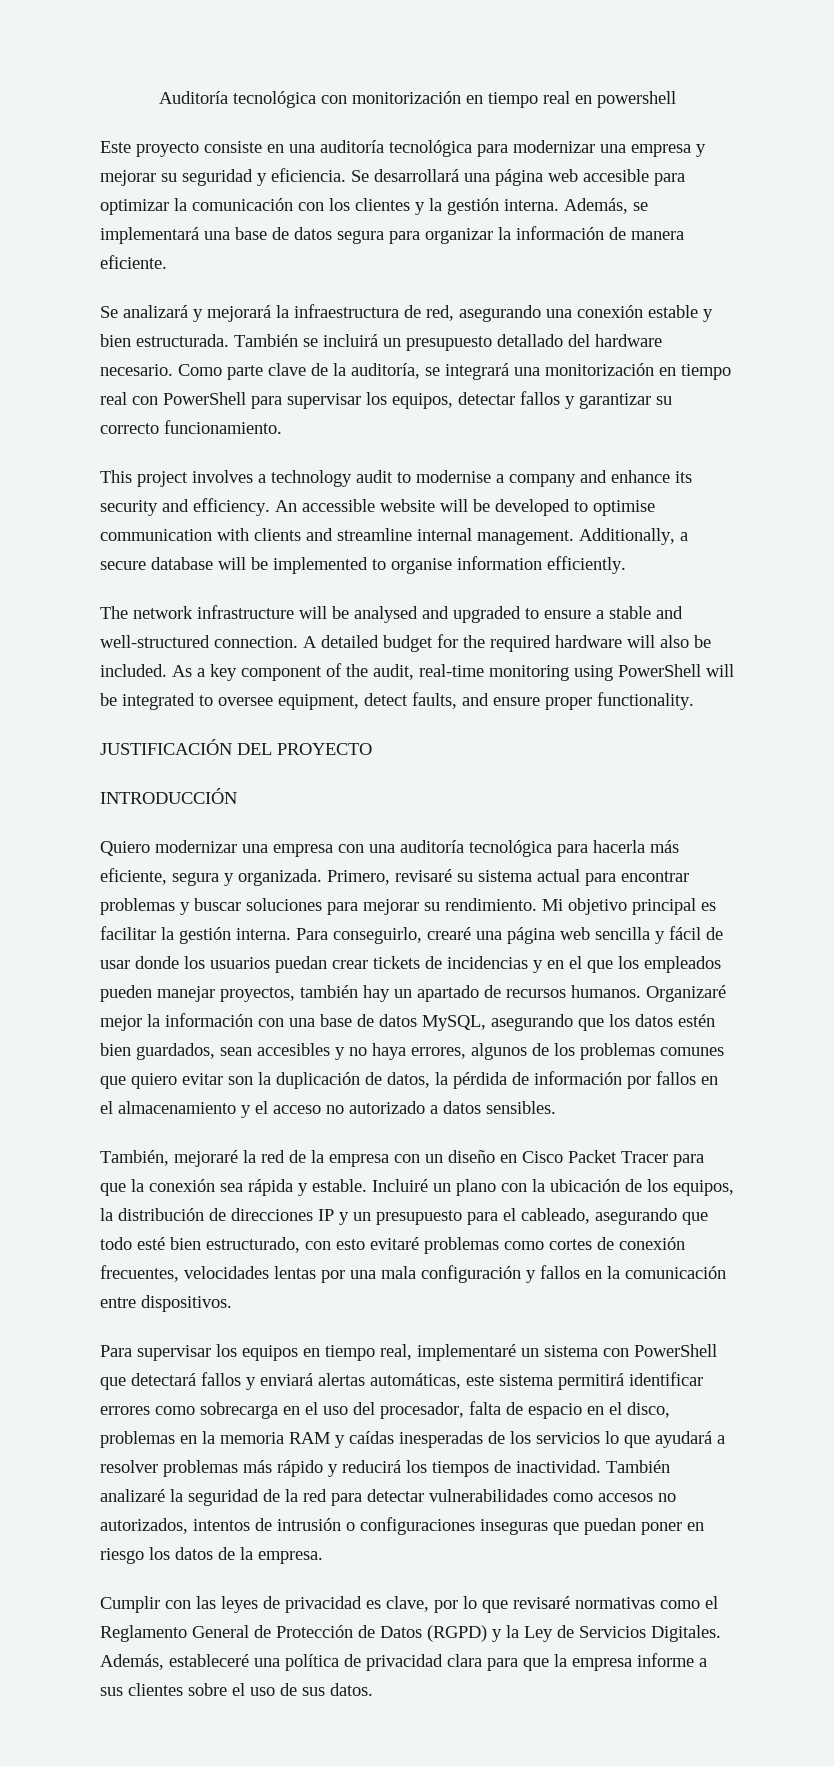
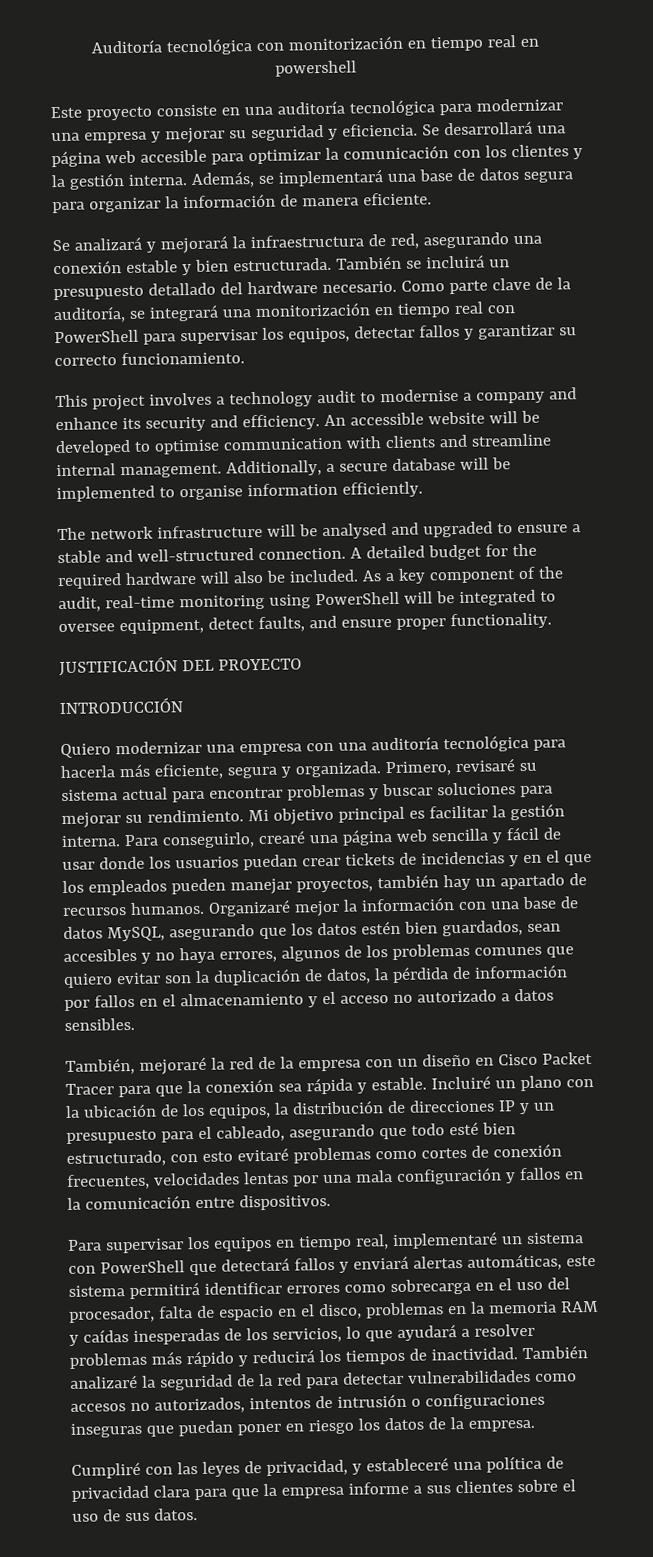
- Para supervisar los equipos en tiempo real, implementaré un sistema con PowerShell que detectará fallos y enviará alertas automáticas, este sistema permitirá identificar errores como sobrecarga en el uso del procesador, falta de espacio en el disco, problemas en la memoria RAM y caídas inesperadas de los servicios lo que ayudará a resolver problemas más rápido y reducirá los tiempos de inactividad.
+ Para supervisar los equipos en tiempo real, implementaré un sistema con PowerShell que detectará fallos y enviará alertas automáticas, este sistema permitirá identificar errores como sobrecarga en el uso del procesador, falta de espacio en el disco, problemas en la memoria RAM y caídas inesperadas de los servicios, lo que ayudará a resolver problemas más rápido y reducirá los tiempos de inactividad.
- Cumplir con las leyes de privacidad es clave, por lo que revisaré normativas como el Reglamento General de Protección de Datos (RGPD) y la Ley de Servicios Digitales. Además, estableceré una política de privacidad clara para que la empresa informe a sus clientes sobre el uso de sus datos.
+ Cumpliré con las leyes de privacidad, y estableceré una política de privacidad clara para que la empresa informe a sus clientes sobre el uso de sus datos.

